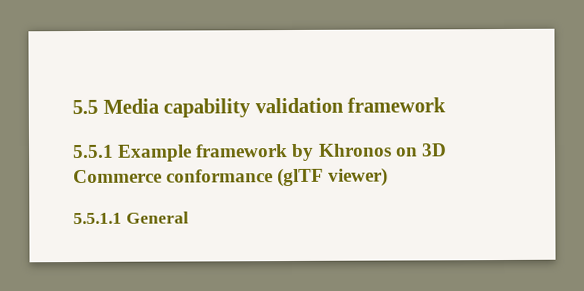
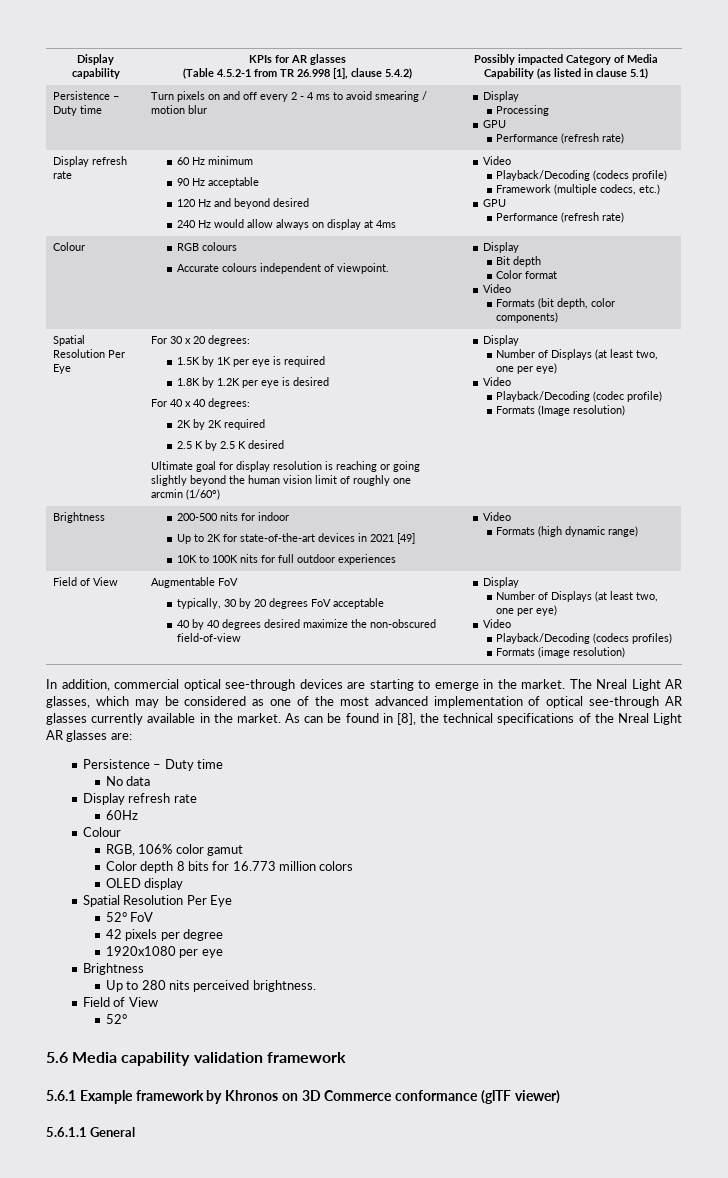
- 5.5 Media capability validation framework
+ Display capability | KPIs for AR glasses
+ (Table 4.5.2-1 from TR 26.998 [1], clause 5.4.2) | Possibly impacted Category of Media Capability (as listed in clause 5.1)
+ Persistence – Duty time | Turn pixels on and off every 2 - 4 ms to avoid smearing / motion blur | Display
+ Processing
+ GPU
+ Performance (refresh rate)
+ Display refresh rate | 60 Hz minimum
+ 90 Hz acceptable
+ 120 Hz and beyond desired
+ 240 Hz would allow always on display at 4ms | Video
+ Playback/Decoding (codecs profile)
+ Framework (multiple codecs, etc.)
+ GPU
+ Performance (refresh rate)
+ Colour | RGB colours
+ Accurate colours independent of viewpoint. | Display
+ Bit depth
+ Color format
+ Video
+ Formats (bit depth, color components)
+ Spatial Resolution Per Eye | For 30 x 20 degrees:
+ 1.5K by 1K per eye is required
+ 1.8K by 1.2K per eye is desired
+ For 40 x 40 degrees:
+ 2K by 2K required
+ 2.5 K by 2.5 K desired
+ Ultimate goal for display resolution is reaching or going slightly beyond the human vision limit of roughly one arcmin (1/60°) | Display
+ Number of Displays (at least two, one per eye)
+ Video
+ Playback/Decoding (codec profile)
+ Formats (Image resolution)
+ Brightness | 200-500 nits for indoor
+ Up to 2K for state-of-the-art devices in 2021 [49]
+ 10K to 100K nits for full outdoor experiences | Video
+ Formats (high dynamic range)
+ Field of View | Augmentable FoV
+ typically, 30 by 20 degrees FoV acceptable
+ 40 by 40 degrees desired maximize the non-obscured field-of-view | Display
+ Number of Displays (at least two, one per eye)
+ Video
+ Playback/Decoding (codecs profiles)
+ Formats (image resolution)
+ In addition, commercial optical see-through devices are starting to emerge in the market. The Nreal Light AR glasses, which may be considered as one of the most advanced implementation of optical see-through AR glasses currently available in the market. As can be found in [8], the technical specifications of the Nreal Light AR glasses are:
+ Persistence – Duty time
+ No data
+ Display refresh rate
+ 60Hz
+ Colour
+ RGB, 106% color gamut
+ Color depth 8 bits for 16.773 million colors
+ OLED display
+ Spatial Resolution Per Eye
+ 52° FoV
+ 42 pixels per degree
+ 1920x1080 per eye
+ Brightness
+ Up to 280 nits perceived brightness.
+ Field of View
+ 52°
+ 5.6 Media capability validation framework
- 5.5.1 Example framework by Khronos on 3D Commerce conformance (glTF viewer)
+ 5.6.1 Example framework by Khronos on 3D Commerce conformance (glTF viewer)
- 5.5.1.1 General
+ 5.6.1.1 General

